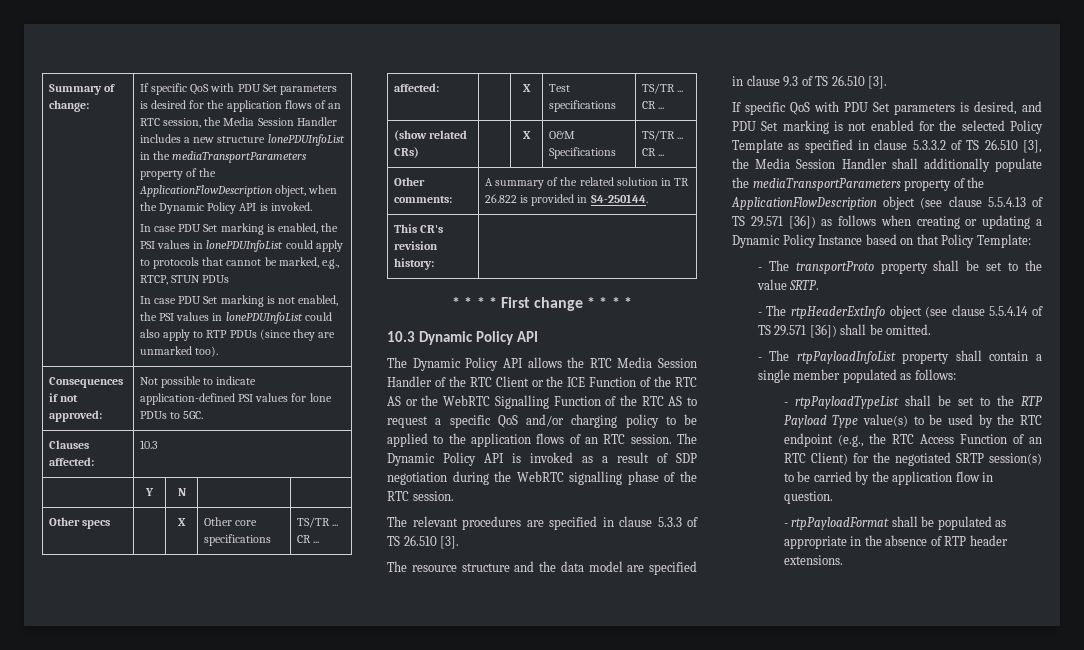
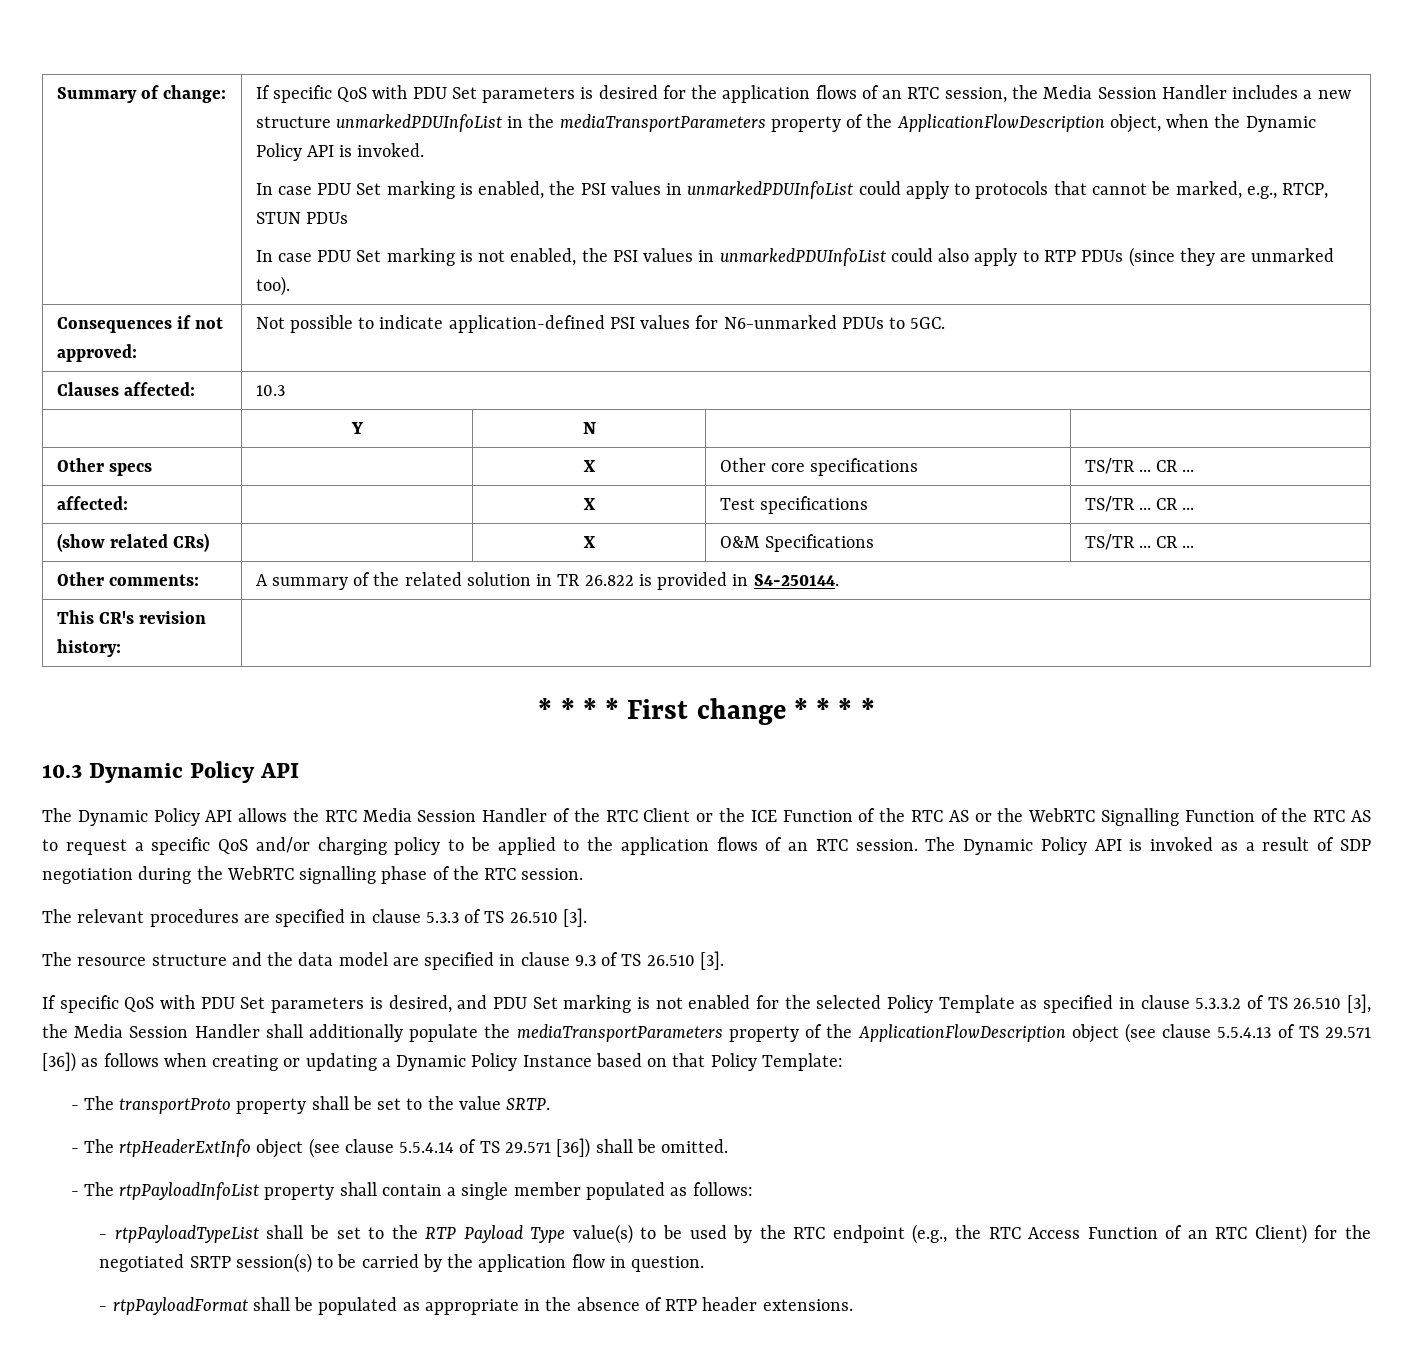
- If specific QoS with PDU Set parameters is desired for the application flows of an RTC session, the Media Session Handler includes a new structure lonePDUInfoList in the mediaTransportParameters property of the ApplicationFlowDescription object, when the Dynamic Policy API is invoked.
+ If specific QoS with PDU Set parameters is desired for the application flows of an RTC session, the Media Session Handler includes a new structure unmarkedPDUInfoList in the mediaTransportParameters property of the ApplicationFlowDescription object, when the Dynamic Policy API is invoked.
- In case PDU Set marking is enabled, the PSI values in lonePDUInfoList could apply to protocols that cannot be marked, e.g., RTCP, STUN PDUs
+ In case PDU Set marking is enabled, the PSI values in unmarkedPDUInfoList could apply to protocols that cannot be marked, e.g., RTCP, STUN PDUs
- In case PDU Set marking is not enabled, the PSI values in lonePDUInfoList could also apply to RTP PDUs (since they are unmarked too).
+ In case PDU Set marking is not enabled, the PSI values in unmarkedPDUInfoList could also apply to RTP PDUs (since they are unmarked too).
- Consequences if not approved: | Not possible to indicate application-defined PSI values for lone PDUs to 5GC.
+ Consequences if not approved: | Not possible to indicate application-defined PSI values for N6-unmarked PDUs to 5GC.

